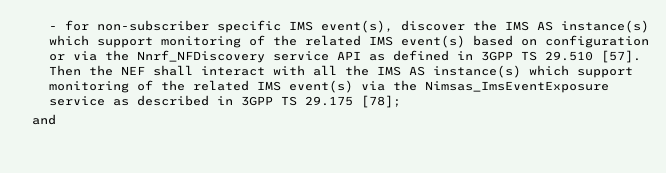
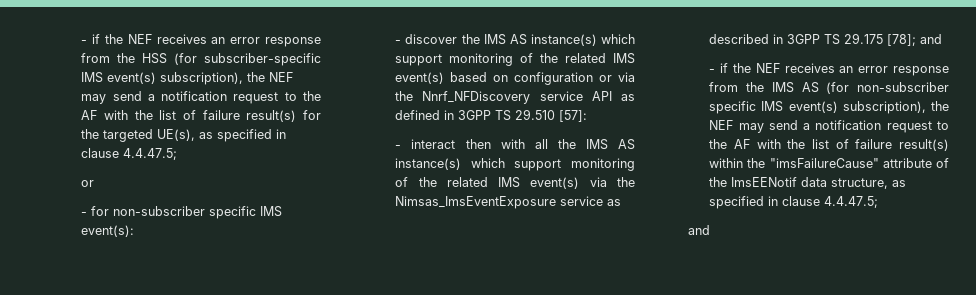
- - for non-subscriber specific IMS event(s), discover the IMS AS instance(s) which support monitoring of the related IMS event(s) based on configuration or via the Nnrf_NFDiscovery service API as defined in 3GPP TS 29.510 [57]. Then the NEF shall interact with all the IMS AS instance(s) which support monitoring of the related IMS event(s) via the Nimsas_ImsEventExposure service as described in 3GPP TS 29.175 [78];
+ - if the NEF receives an error response from the HSS (for subscriber-specific IMS event(s) subscription), the NEF may send a notification request to the AF with the list of failure result(s) for the targeted UE(s), as specified in clause 4.4.47.5;
+ or
+ - for non-subscriber specific IMS event(s):
+ - discover the IMS AS instance(s) which support monitoring of the related IMS event(s) based on configuration or via the Nnrf_NFDiscovery service API as defined in 3GPP TS 29.510 [57]:
+ - interact then with all the IMS AS instance(s) which support monitoring of the related IMS event(s) via the Nimsas_ImsEventExposure service as described in 3GPP TS 29.175 [78]; and
+ - if the NEF receives an error response from the IMS AS (for non-subscriber specific IMS event(s) subscription), the NEF may send a notification request to the AF with the list of failure result(s) within the "imsFailureCause" attribute of the ImsEENotif data structure, as specified in clause 4.4.47.5;

